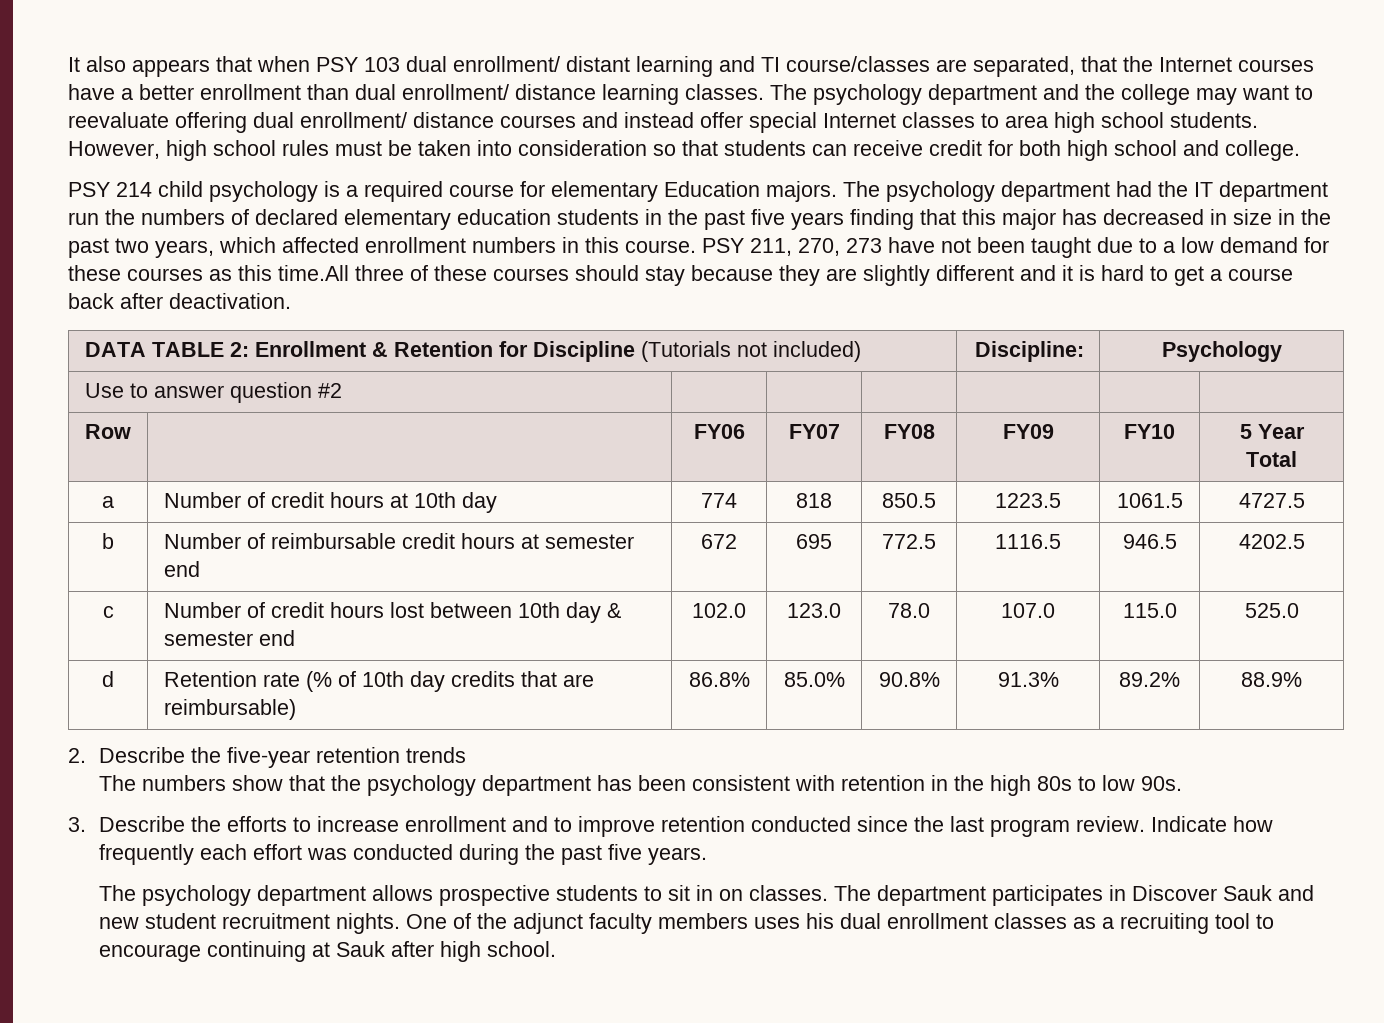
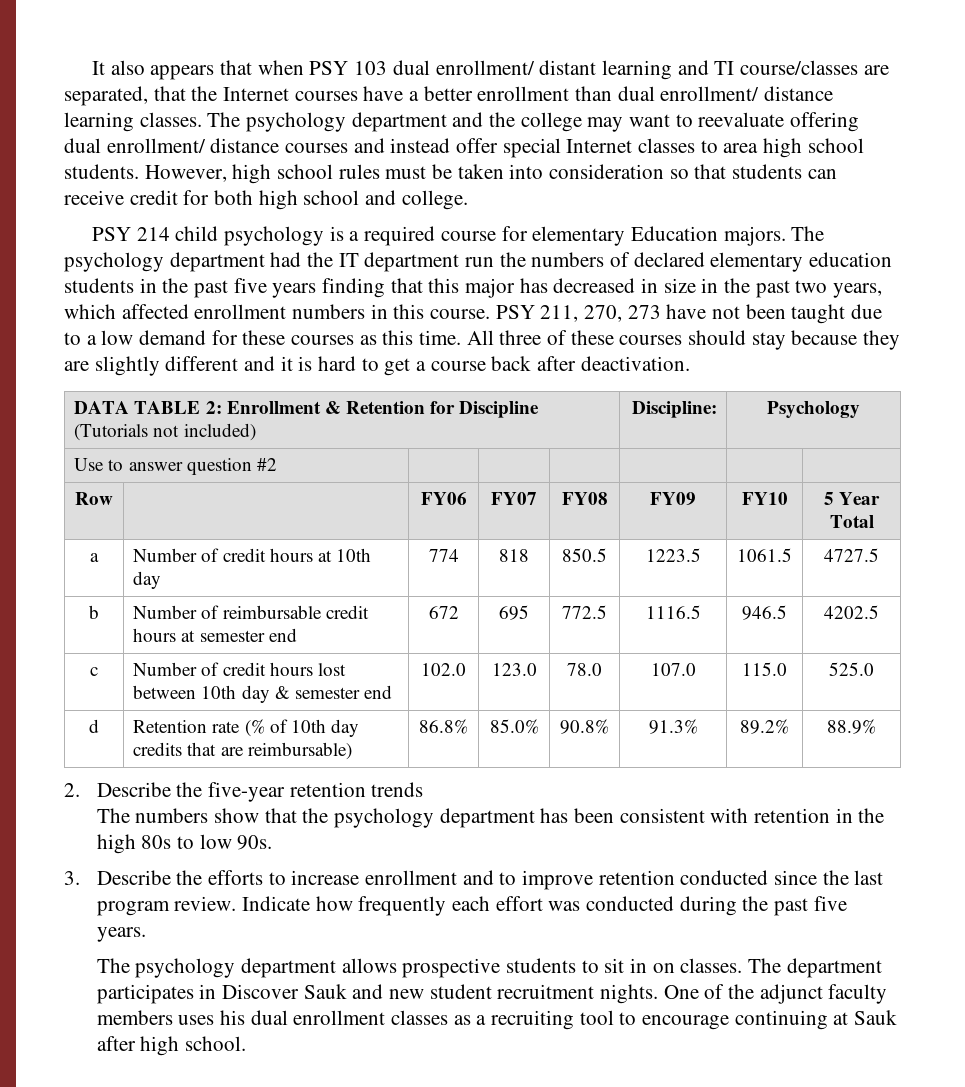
- PSY 211, 270, 273 have not been taught due to a low demand for these courses as this time.All three of these courses should stay because they are slightly different and it is hard to get a course back after deactivation.
+ PSY 211, 270, 273 have not been taught due to a low demand for these courses as this time. All three of these courses should stay because they are slightly different and it is hard to get a course back after deactivation.

